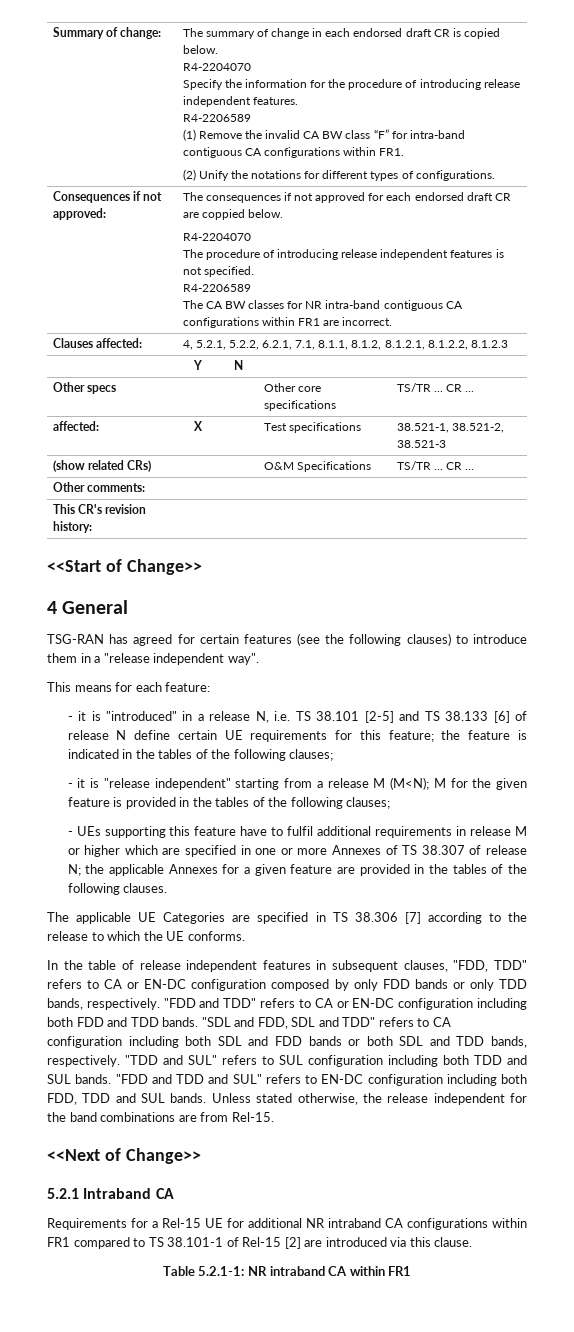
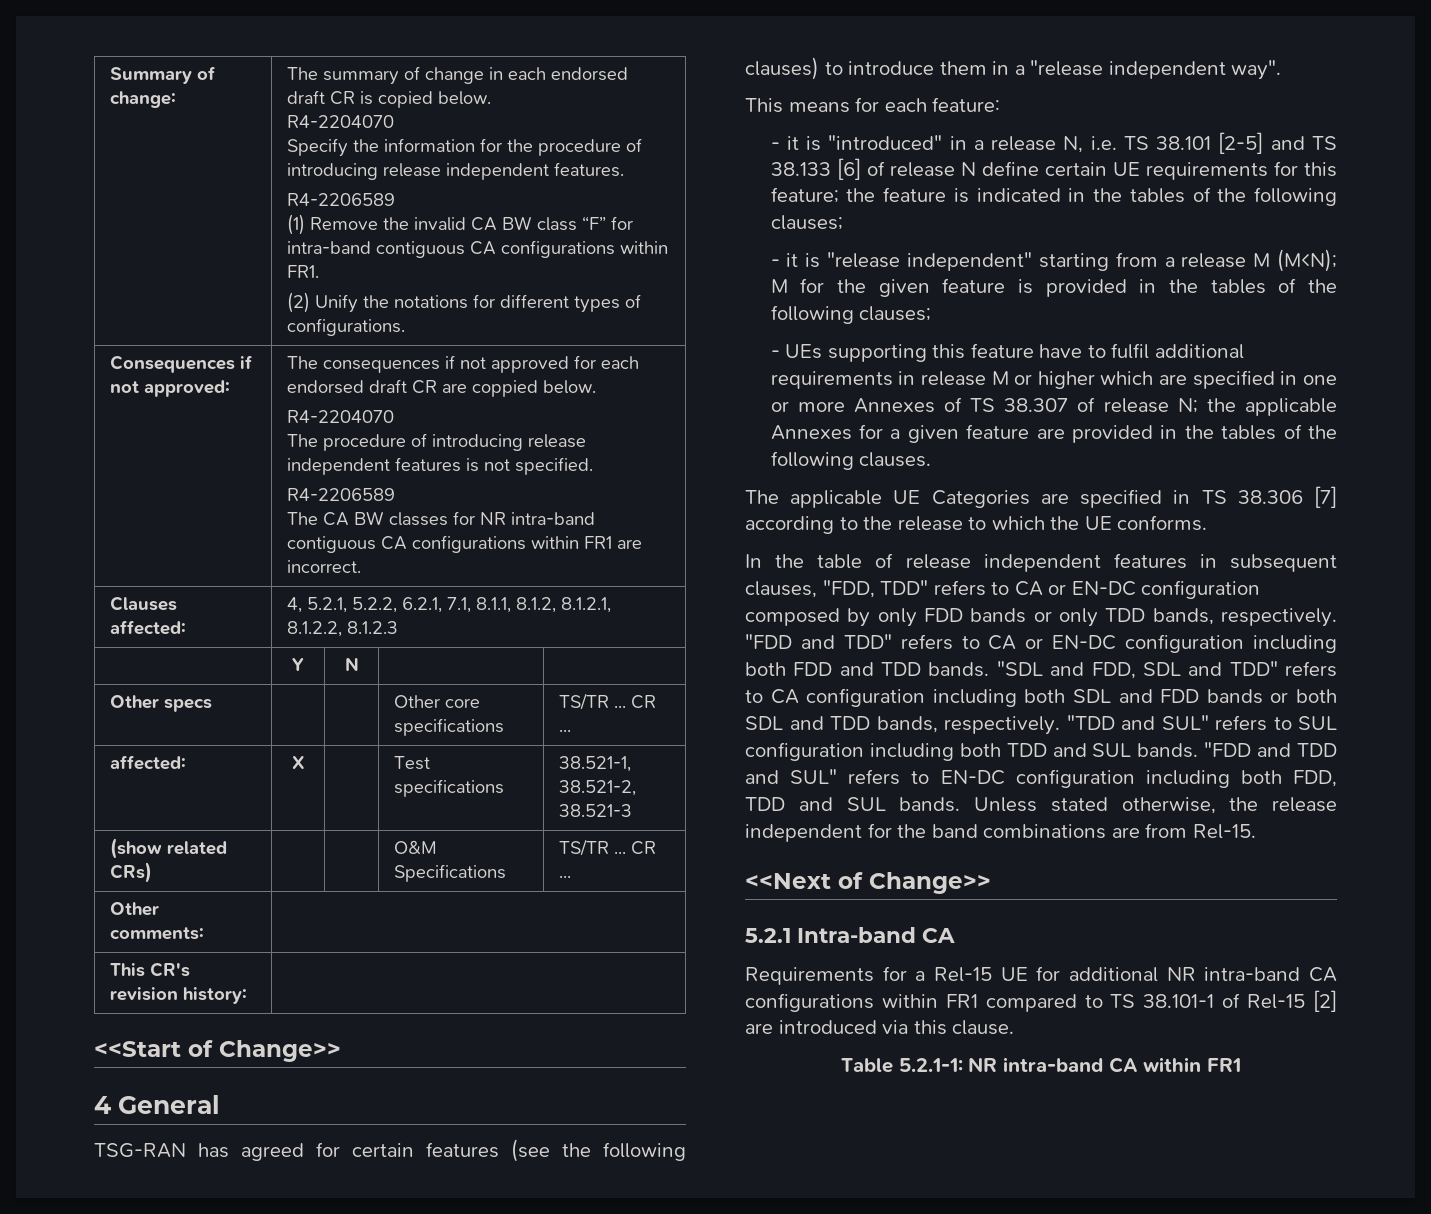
- 5.2.1 Intraband CA
+ 5.2.1 Intra-band CA
- Requirements for a Rel-15 UE for additional NR intraband CA configurations within FR1 compared to TS 38.101-1 of Rel-15 [2] are introduced via this clause.
+ Requirements for a Rel-15 UE for additional NR intra-band CA configurations within FR1 compared to TS 38.101-1 of Rel-15 [2] are introduced via this clause.
- Table 5.2.1-1: NR intraband CA within FR1
+ Table 5.2.1-1: NR intra-band CA within FR1

